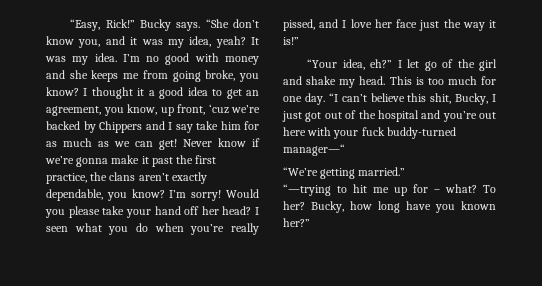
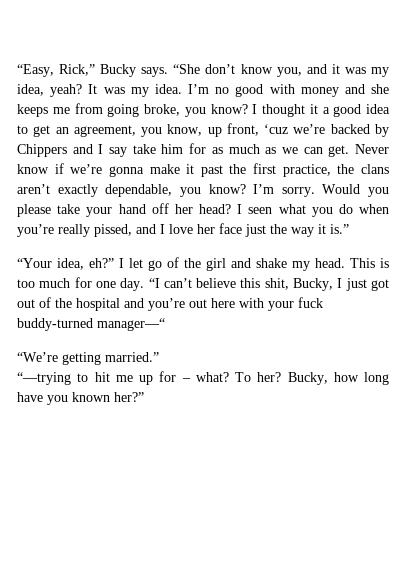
- “Easy, Rick!” Bucky says.
+ “Easy, Rick,” Bucky says.
- I thought it a good idea to get an agreement, you know, up front, ‘cuz we’re backed by Chippers and I say take him for as much as we can get!
+ I thought it a good idea to get an agreement, you know, up front, ‘cuz we’re backed by Chippers and I say take him for as much as we can get.
- I’m sorry!
+ I’m sorry.
- I seen what you do when you’re really pissed, and I love her face just the way it is!”
+ I seen what you do when you’re really pissed, and I love her face just the way it is.”

